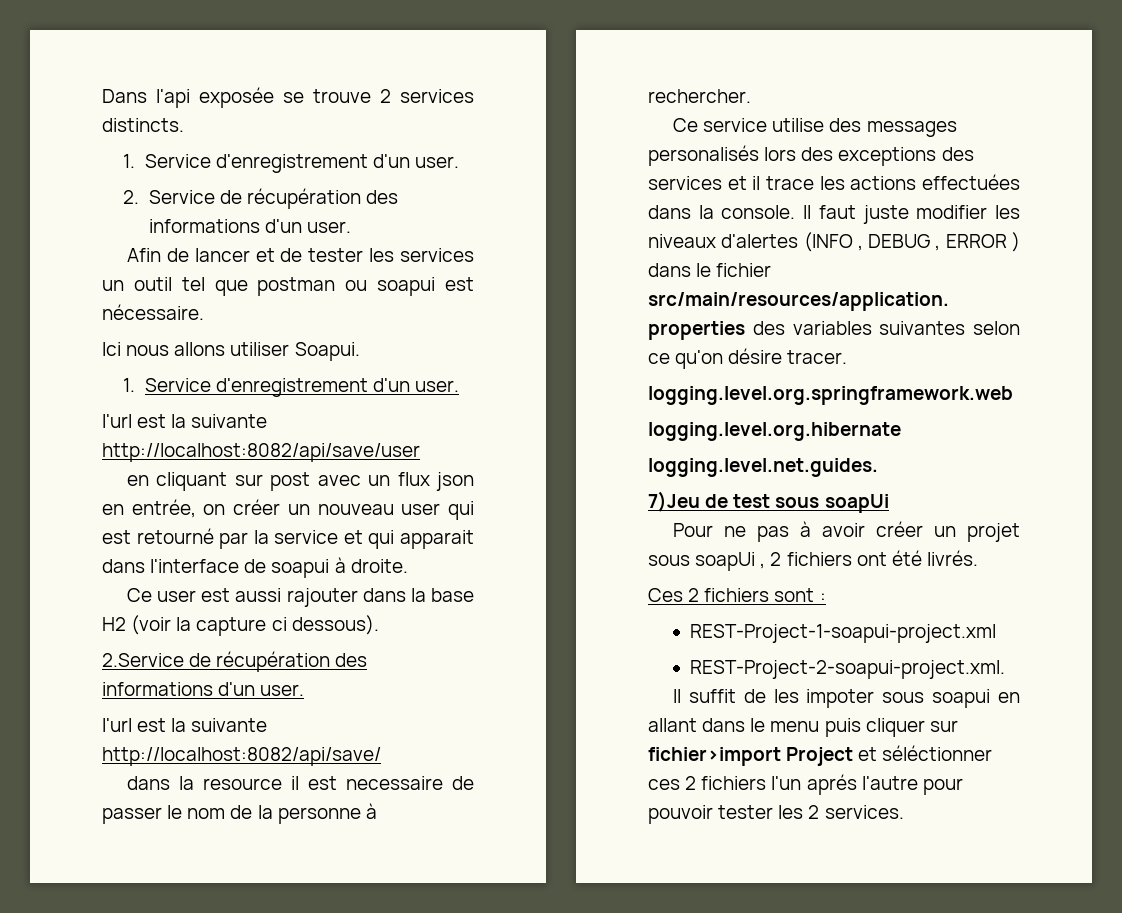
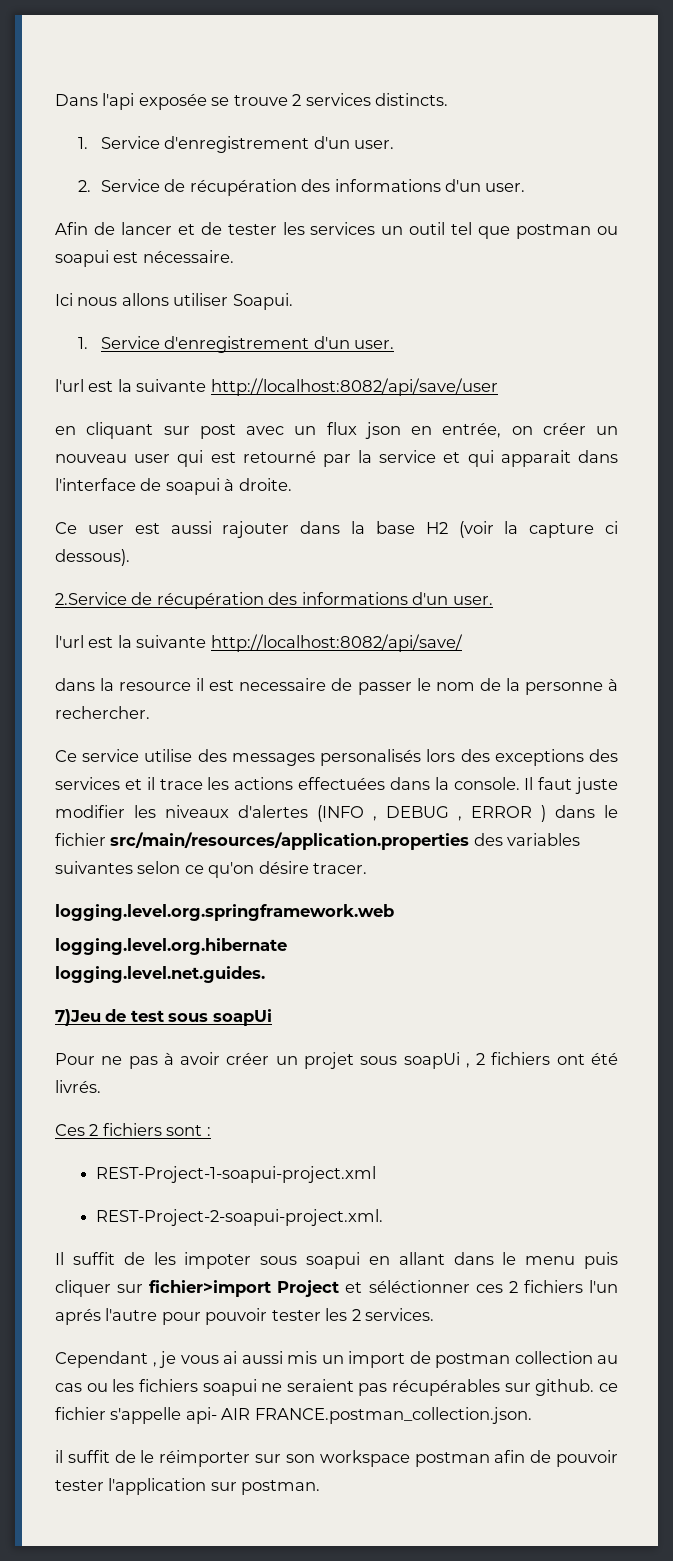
+ Cependant , je vous ai aussi mis un import de postman collection au cas ou les fichiers soapui ne seraient pas récupérables sur github. ce fichier s'appelle api- AIR FRANCE.postman_collection.json.
+ il suffit de le réimporter sur son workspace postman afin de pouvoir tester l'application sur postman.

